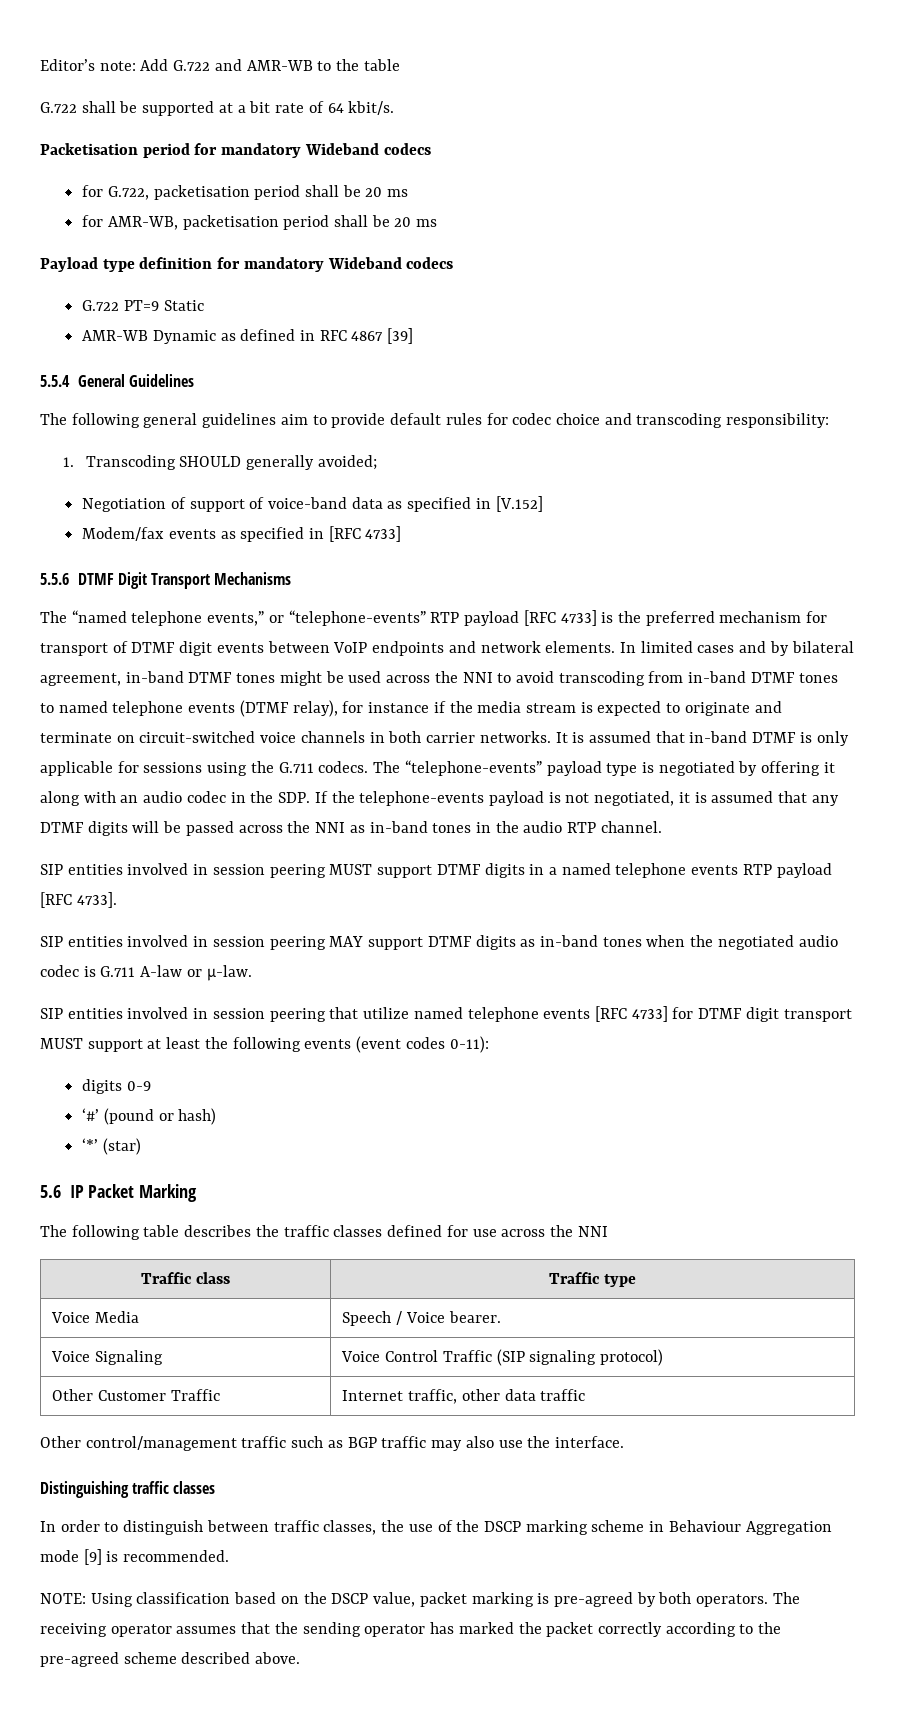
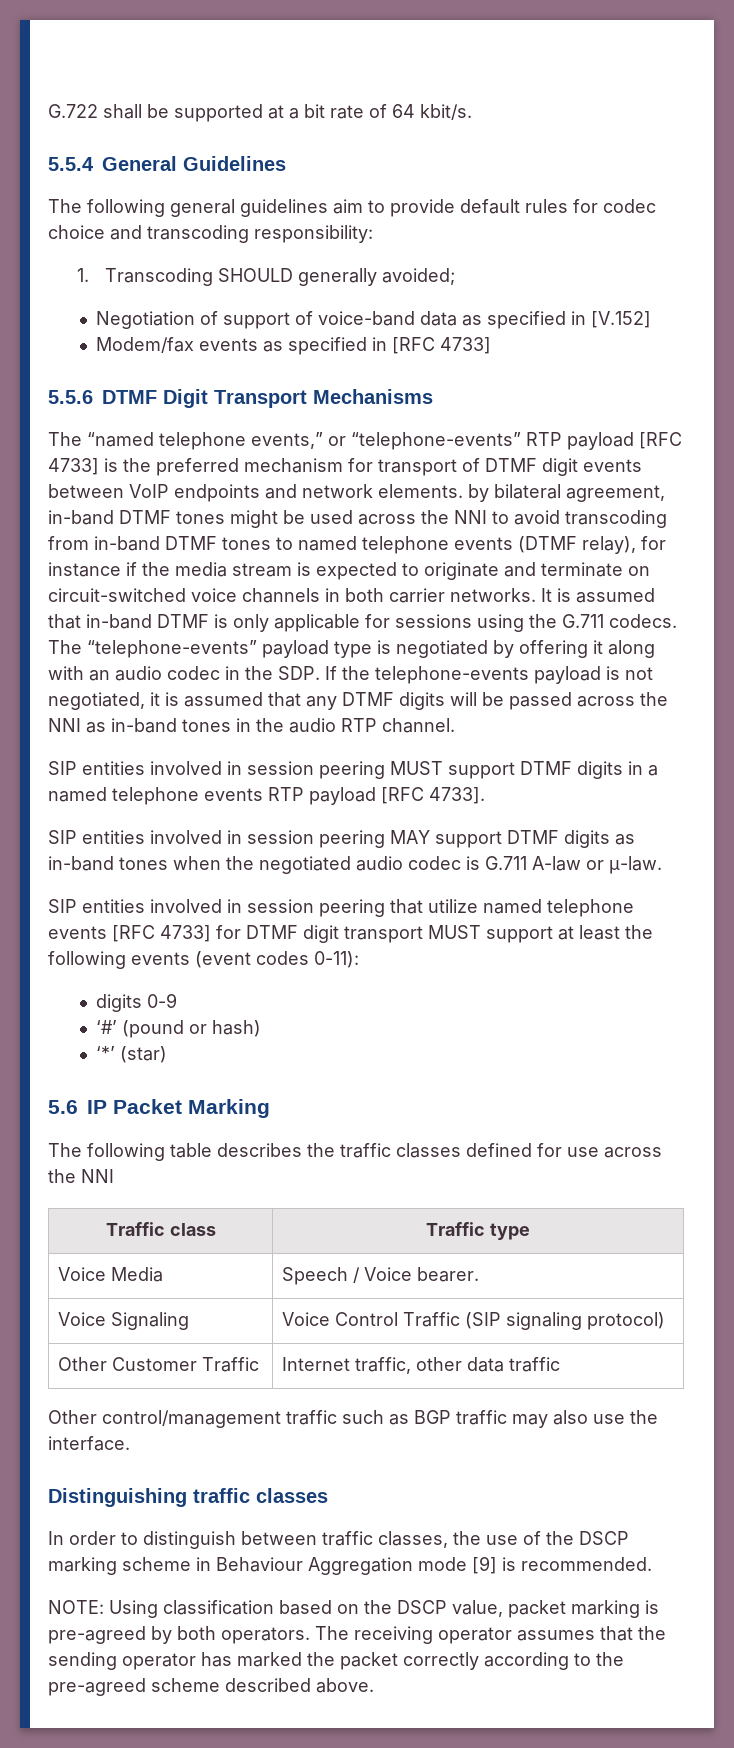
- Editor’s note: Add G.722 and AMR-WB to the table
- Packetisation period for mandatory Wideband codecs
- for G.722, packetisation period shall be 20 ms
- for AMR-WB, packetisation period shall be 20 ms
- Payload type definition for mandatory Wideband codecs
- G.722 PT=9 Static
- AMR-WB Dynamic as defined in RFC 4867 [39]
- The “named telephone events,” or “telephone-events” RTP payload [RFC 4733] is the preferred mechanism for transport of DTMF digit events between VoIP endpoints and network elements. In limited cases and by bilateral agreement, in-band DTMF tones might be used across the NNI to avoid transcoding from in-band DTMF tones to named telephone events (DTMF relay), for instance if the media stream is expected to originate and terminate on circuit-switched voice channels in both carrier networks.
+ The “named telephone events,” or “telephone-events” RTP payload [RFC 4733] is the preferred mechanism for transport of DTMF digit events between VoIP endpoints and network elements. by bilateral agreement, in-band DTMF tones might be used across the NNI to avoid transcoding from in-band DTMF tones to named telephone events (DTMF relay), for instance if the media stream is expected to originate and terminate on circuit-switched voice channels in both carrier networks.

